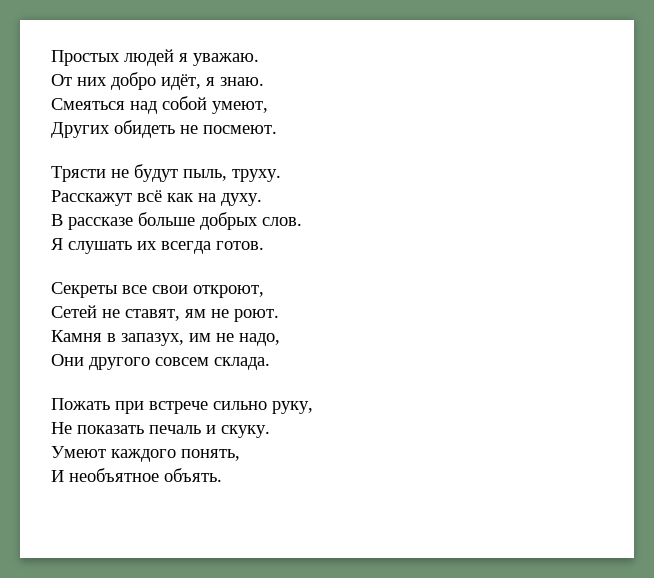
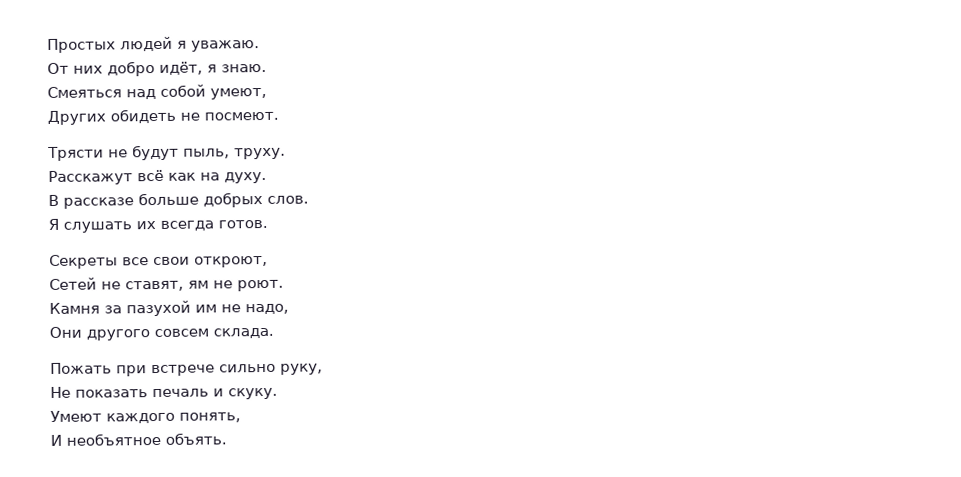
- Камня в запазух, им не надо,
+ Камня за пазухой им не надо,

